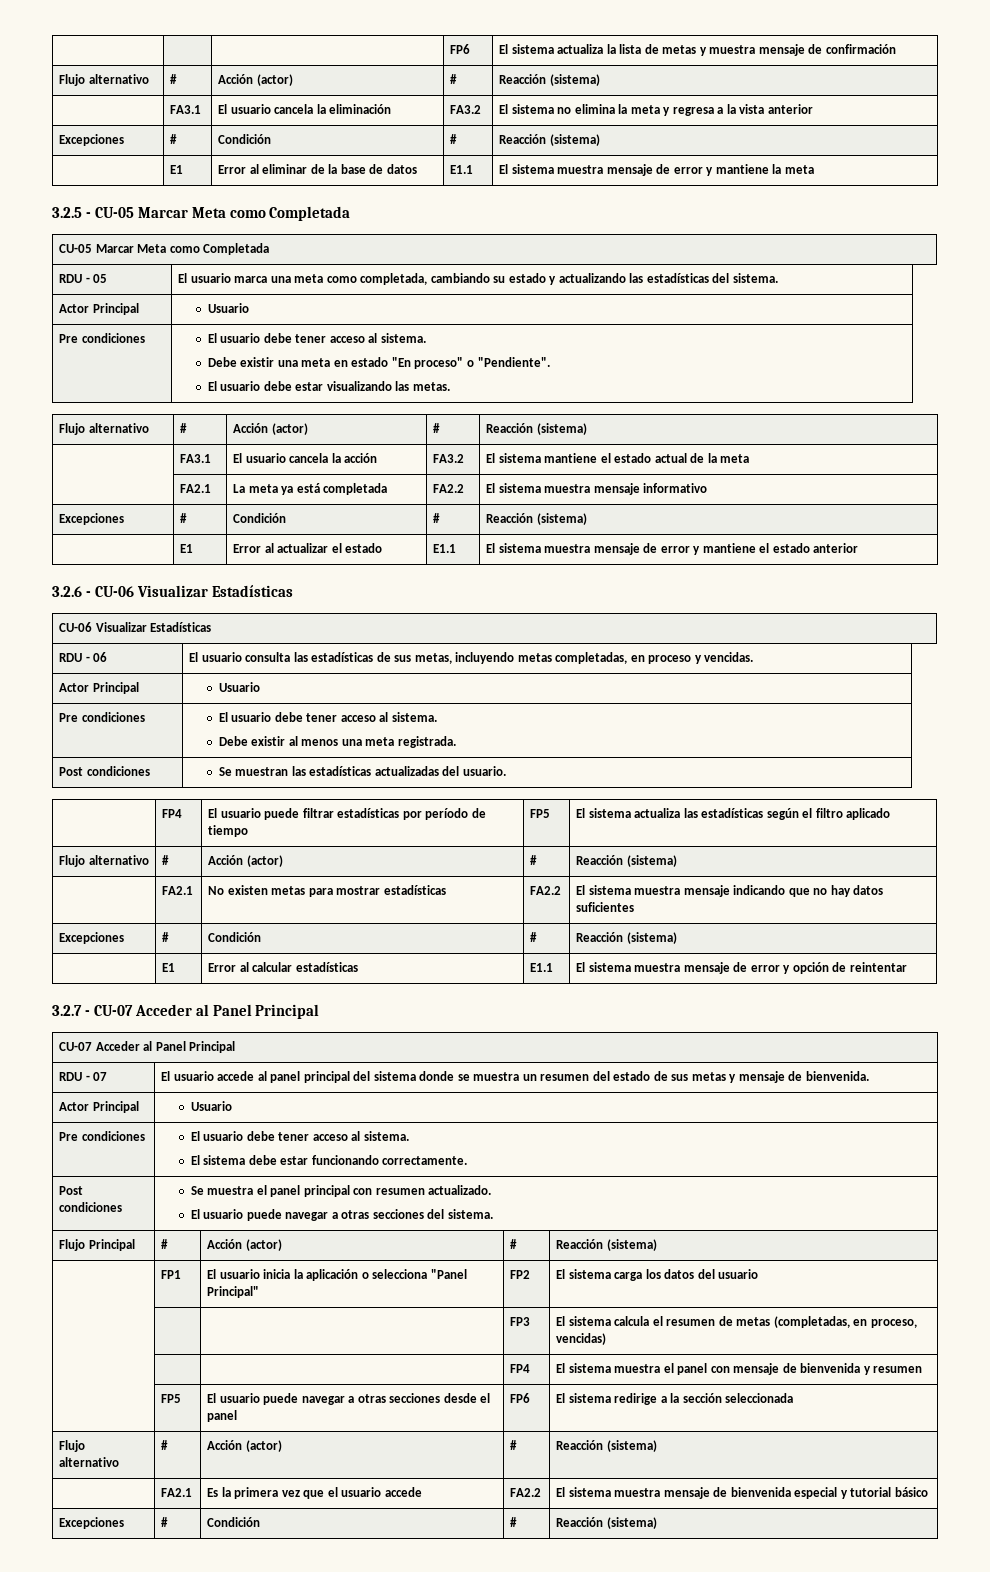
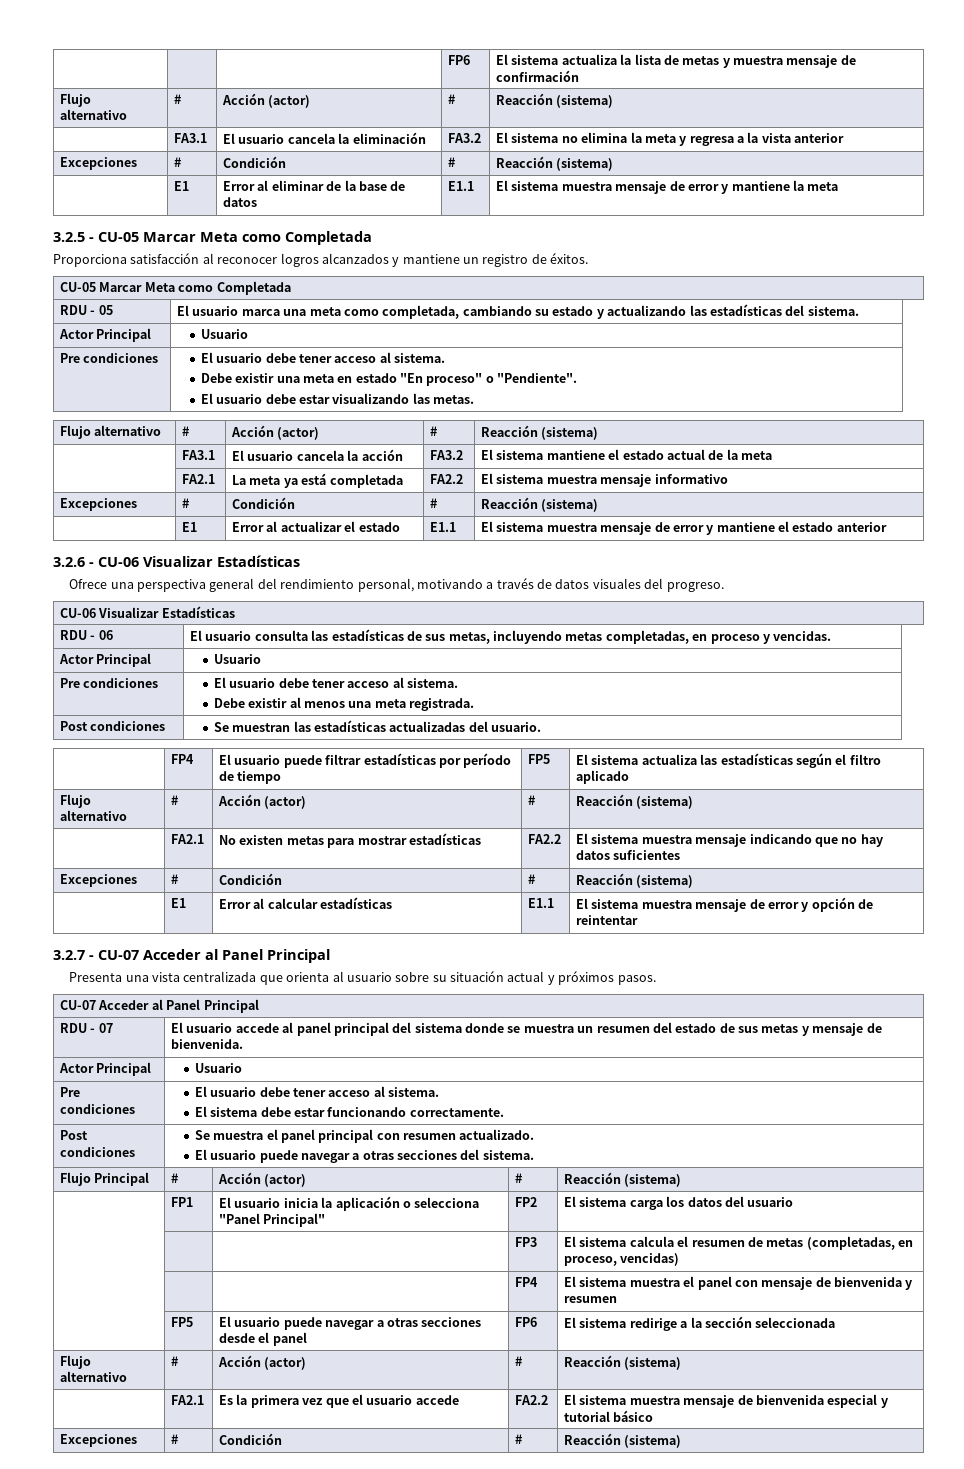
+ Proporciona satisfacción al reconocer logros alcanzados y mantiene un registro de éxitos.
+ Ofrece una perspectiva general del rendimiento personal, motivando a través de datos visuales del progreso.
+ Presenta una vista centralizada que orienta al usuario sobre su situación actual y próximos pasos.

